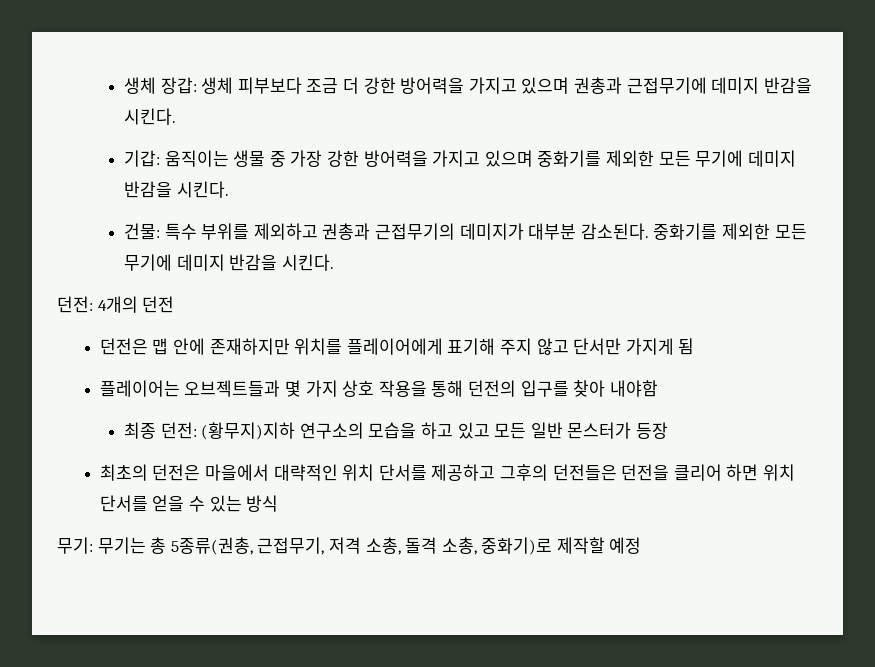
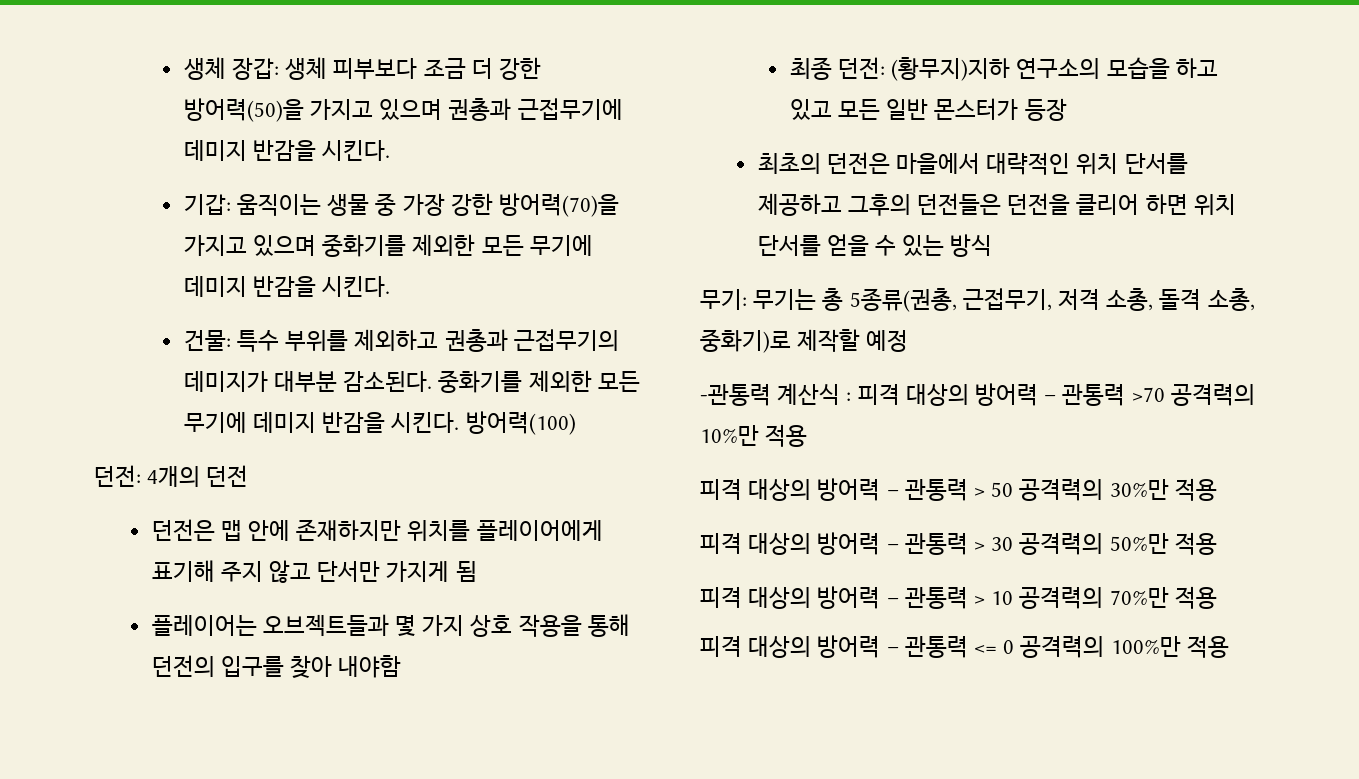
- 생체 장갑: 생체 피부보다 조금 더 강한 방어력을 가지고 있으며 권총과 근접무기에 데미지 반감을 시킨다.
+ 생체 장갑: 생체 피부보다 조금 더 강한 방어력(50)을 가지고 있으며 권총과 근접무기에 데미지 반감을 시킨다.
- 기갑: 움직이는 생물 중 가장 강한 방어력을 가지고 있으며 중화기를 제외한 모든 무기에 데미지 반감을 시킨다.
+ 기갑: 움직이는 생물 중 가장 강한 방어력(70)을 가지고 있으며 중화기를 제외한 모든 무기에 데미지 반감을 시킨다.
+ 방어력(100)
+ -관통력 계산식 : 피격 대상의 방어력 – 관통력 >70 공격력의 10%만 적용
+ 피격 대상의 방어력 – 관통력 > 50 공격력의 30%만 적용
+ 피격 대상의 방어력 – 관통력 > 30 공격력의 50%만 적용
+ 피격 대상의 방어력 – 관통력 > 10 공격력의 70%만 적용
+ 피격 대상의 방어력 – 관통력 <= 0 공격력의 100%만 적용

